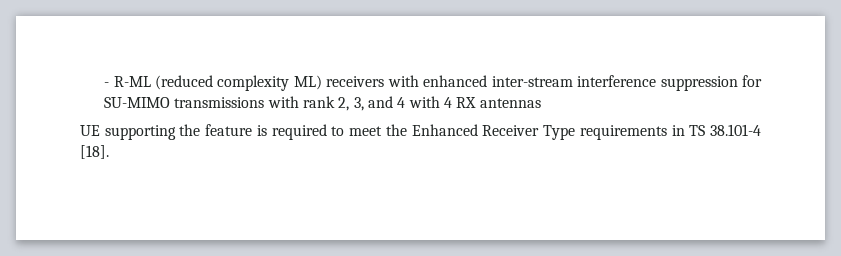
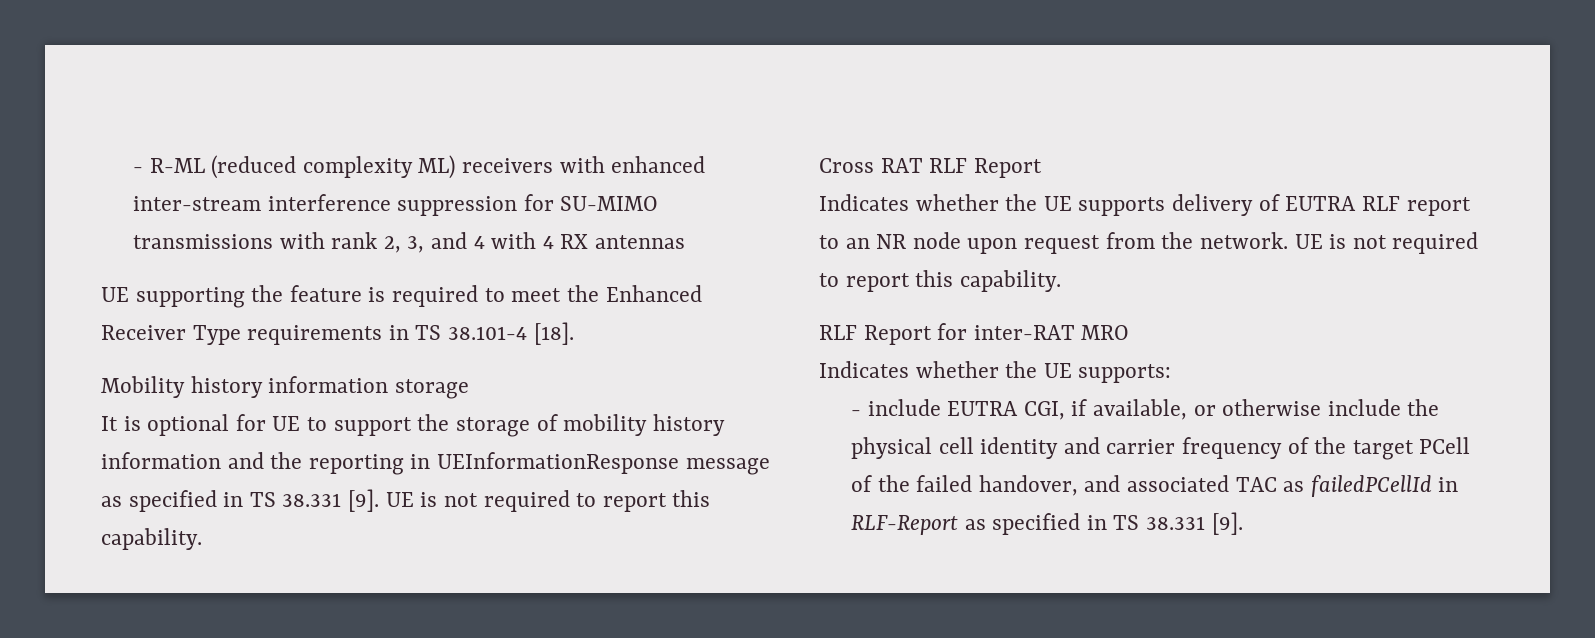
+ Mobility history information storage
+ It is optional for UE to support the storage of mobility history information and the reporting in UEInformationResponse message as specified in TS 38.331 [9]. UE is not required to report this capability.
+ Cross RAT RLF Report
+ Indicates whether the UE supports delivery of EUTRA RLF report to an NR node upon request from the network. UE is not required to report this capability.
+ RLF Report for inter-RAT MRO
+ Indicates whether the UE supports:
+ - include EUTRA CGI, if available, or otherwise include the physical cell identity and carrier frequency of the target PCell of the failed handover, and associated TAC as failedPCellId in RLF-Report as specified in TS 38.331 [9].

